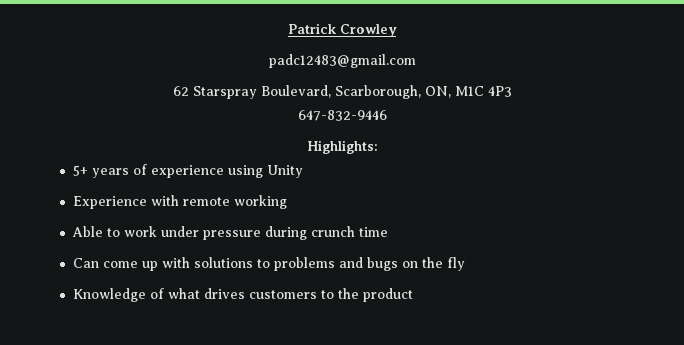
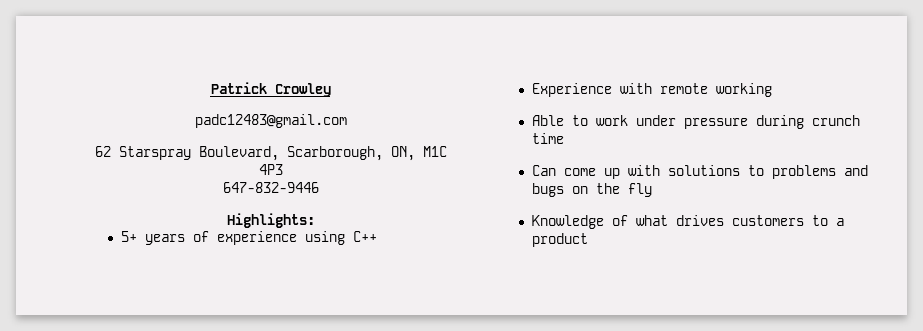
- 5+ years of experience using Unity
+ 5+ years of experience using C++
- Knowledge of what drives customers to the product
+ Knowledge of what drives customers to a product

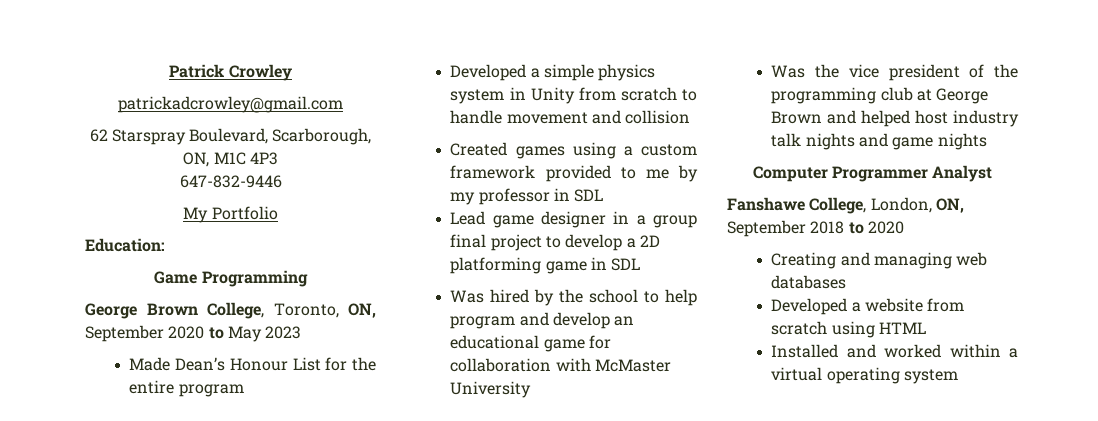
- padc12483@gmail.com
+ patrickadcrowley@gmail.com
- Highlights:
- 5+ years of experience using C++
- Experience with remote working
- Able to work under pressure during crunch time
- Can come up with solutions to problems and bugs on the fly
- Knowledge of what drives customers to a product
+ My Portfolio
+ Education:
+ Game Programming
+ George Brown College, Toronto, ON, September 2020 to May 2023
+ Made Dean’s Honour List for the entire program
+ Developed a simple physics system in Unity from scratch to handle movement and collision
+ Created games using a custom framework provided to me by my professor in SDL
+ Lead game designer in a group final project to develop a 2D platforming game in SDL
+ Was hired by the school to help program and develop an educational game for collaboration with McMaster University
+ Was the vice president of the programming club at George Brown and helped host industry talk nights and game nights
+ Computer Programmer Analyst
+ Fanshawe College, London, ON, September 2018 to 2020
+ Creating and managing web databases
+ Developed a website from scratch using HTML
+ Installed and worked within a virtual operating system

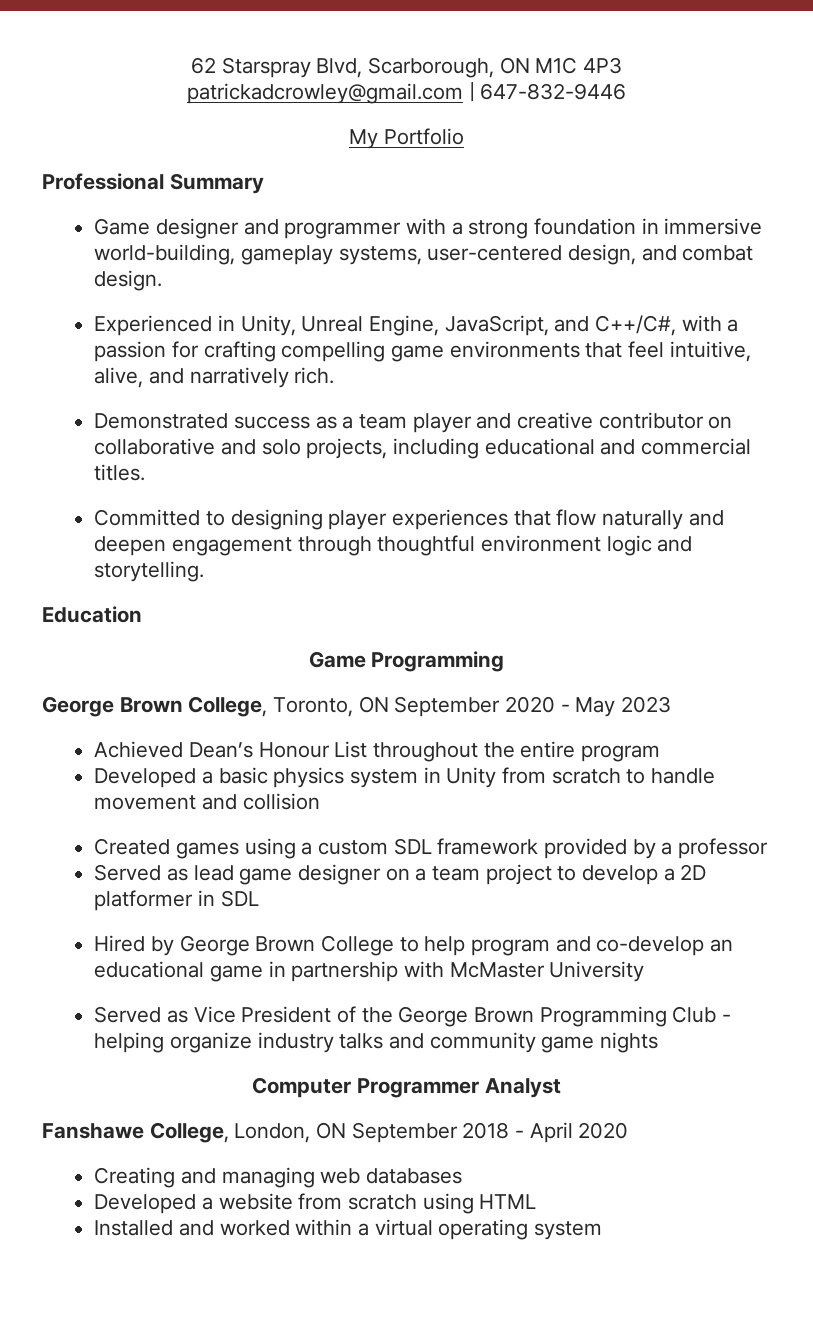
- Patrick Crowley
- patrickadcrowley@gmail.com
- 62 Starspray Boulevard, Scarborough, ON, M1C 4P3
+ 62 Starspray Blvd, Scarborough, ON M1C 4P3
- 647-832-9446
+ patrickadcrowley@gmail.com | 647-832-9446
- Education:
+ Professional Summary
+ Game designer and programmer with a strong foundation in immersive world-building, gameplay systems, user-centered design, and combat design.
+ Experienced in Unity, Unreal Engine, JavaScript, and C++/C#, with a passion for crafting compelling game environments that feel intuitive, alive, and narratively rich.
+ Demonstrated success as a team player and creative contributor on collaborative and solo projects, including educational and commercial titles.
+ Committed to designing player experiences that flow naturally and deepen engagement through thoughtful environment logic and storytelling.
+ Education
- George Brown College, Toronto, ON, September 2020 to May 2023
+ George Brown College, Toronto, ON September 2020 - May 2023
- Made Dean’s Honour List for the entire program
+ Achieved Dean’s Honour List throughout the entire program
- Developed a simple physics system in Unity from scratch to handle movement and collision
+ Developed a basic physics system in Unity from scratch to handle movement and collision
- Created games using a custom framework provided to me by my professor in SDL
- Lead game designer in a group final project to develop a 2D platforming game in SDL
- Was hired by the school to help program and develop an educational game for collaboration with McMaster University
+ Created games using a custom SDL framework provided by a professor
+ Served as lead game designer on a team project to develop a 2D platformer in SDL
+ Hired by George Brown College to help program and co-develop an educational game in partnership with McMaster University
- Was the vice president of the programming club at George Brown and helped host industry talk nights and game nights
+ Served as Vice President of the George Brown Programming Club - helping organize industry talks and community game nights
- Fanshawe College, London, ON, September 2018 to 2020
+ Fanshawe College, London, ON September 2018 - April 2020

